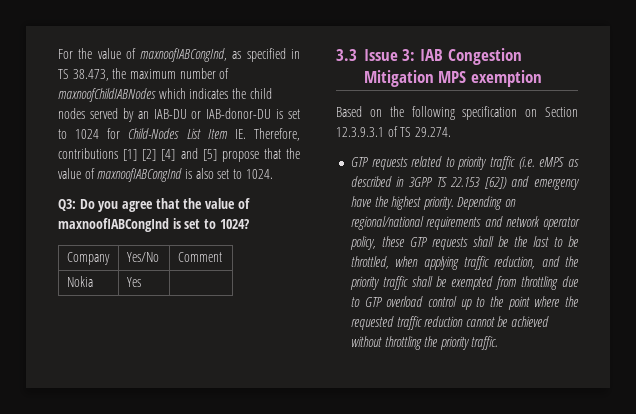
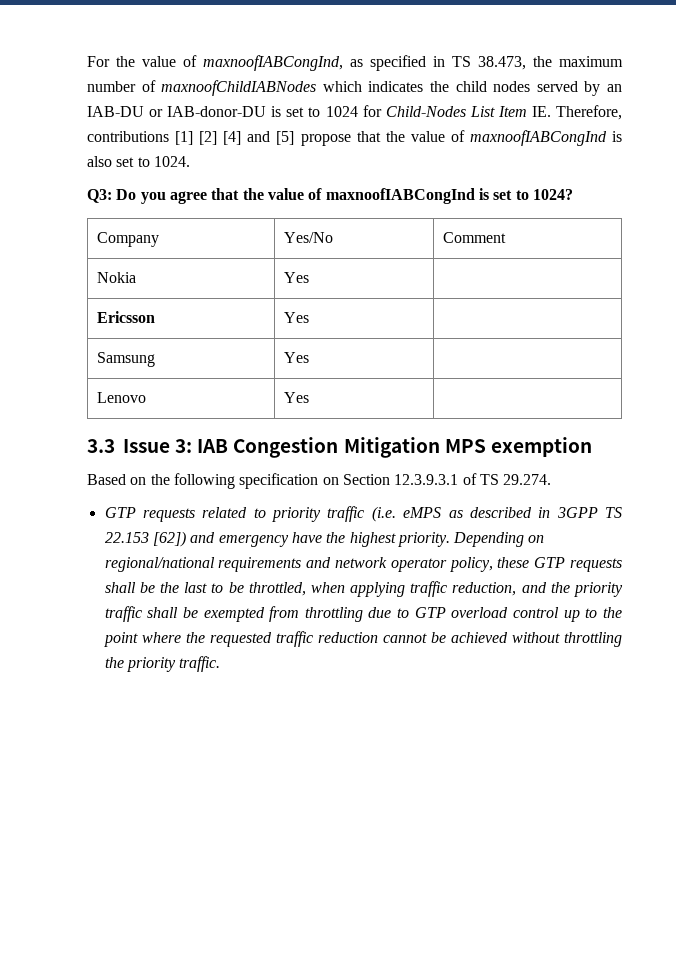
+ Ericsson | Yes |
+ Samsung | Yes |
+ Lenovo | Yes |

